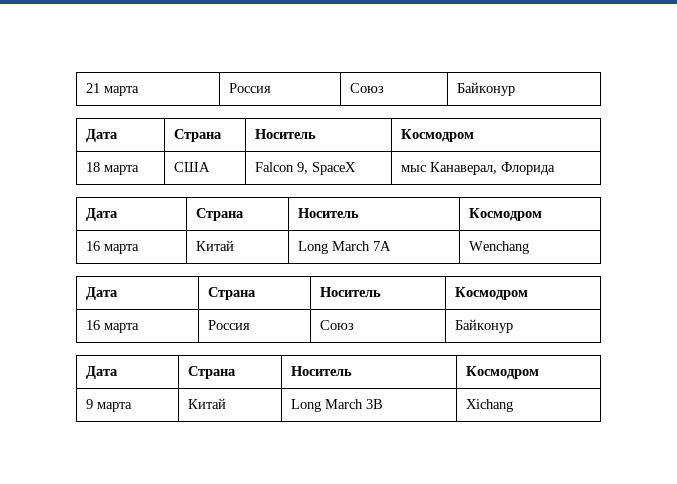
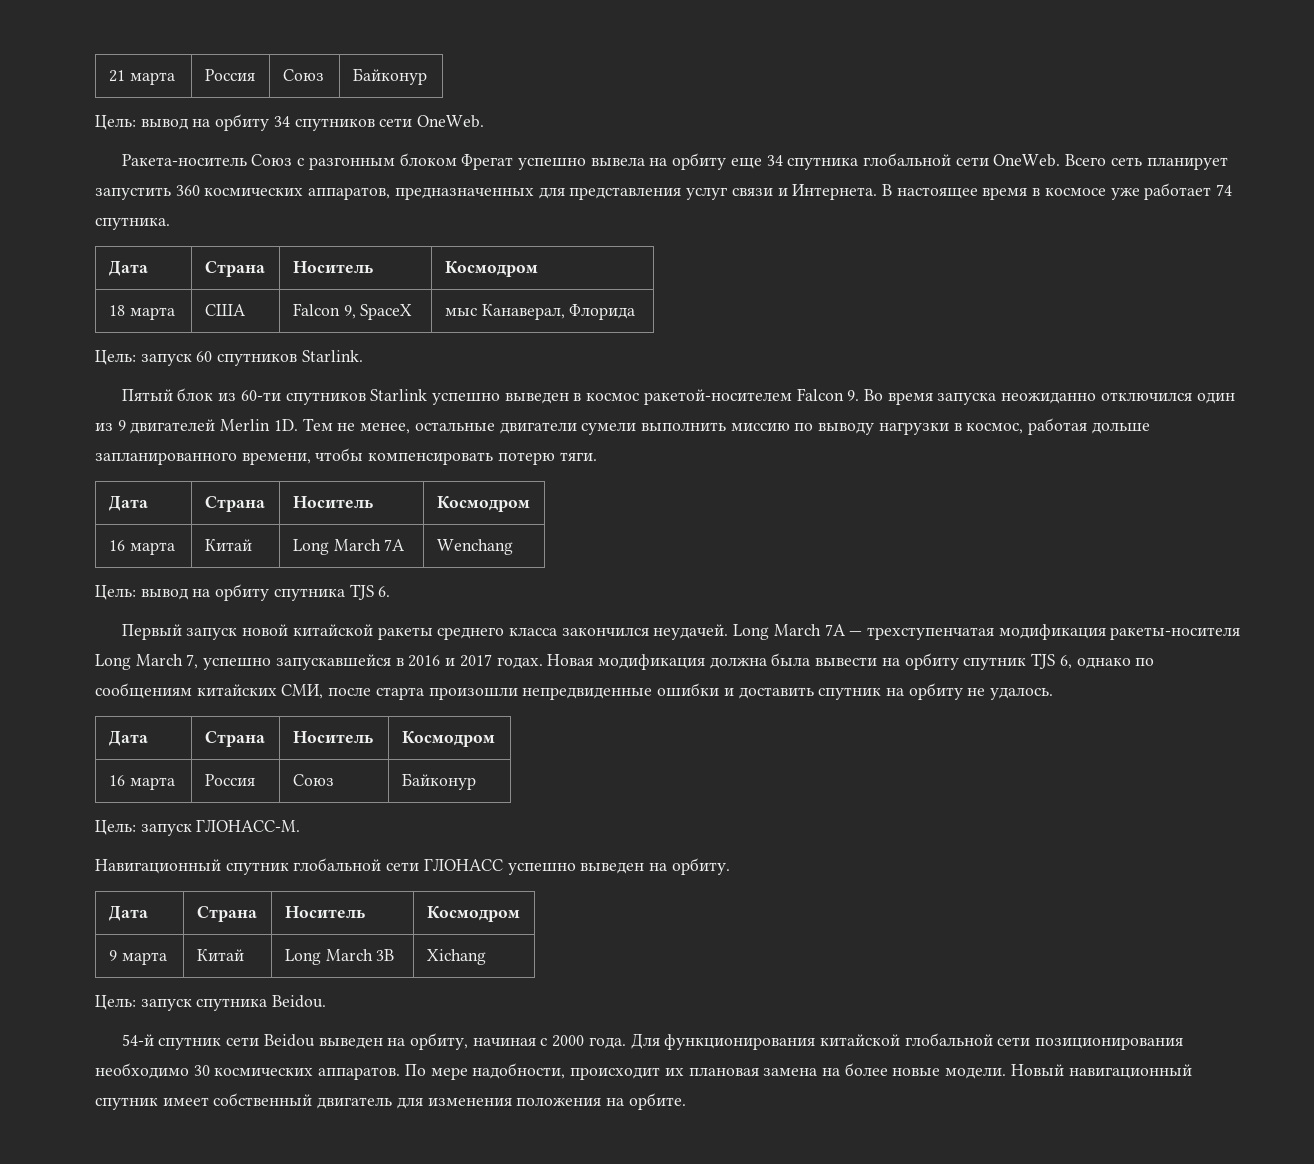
+ Цель: вывод на орбиту 34 спутников сети OneWeb.
+ Ракета-носитель Союз с разгонным блоком Фрегат успешно вывела на орбиту еще 34 спутника глобальной сети OneWeb. Всего сеть планирует запустить 360 космических аппаратов, предназначенных для представления услуг связи и Интернета. В настоящее время в космосе уже работает 74 спутника.
+ Цель: запуск 60 спутников Starlink.
+ Пятый блок из 60-ти спутников Starlink успешно выведен в космос ракетой-носителем Falcon 9. Во время запуска неожиданно отключился один из 9 двигателей Merlin 1D. Тем не менее, остальные двигатели сумели выполнить миссию по выводу нагрузки в космос, работая дольше запланированного времени, чтобы компенсировать потерю тяги.
+ Цель: вывод на орбиту спутника TJS 6.
+ Первый запуск новой китайской ракеты среднего класса закончился неудачей. Long March 7A — трехступенчатая модификация ракеты-носителя Long March 7, успешно запускавшейся в 2016 и 2017 годах. Новая модификация должна была вывести на орбиту спутник TJS 6, однако по сообщениям китайских СМИ, после старта произошли непредвиденные ошибки и доставить спутник на орбиту не удалось.
+ Цель: запуск ГЛОНАСС-М.
+ Навигационный спутник глобальной сети ГЛОНАСС успешно выведен на орбиту.
+ Цель: запуск спутника Beidou.
+ 54-й спутник сети Beidou выведен на орбиту, начиная с 2000 года. Для функционирования китайской глобальной сети позиционирования необходимо 30 космических аппаратов. По мере надобности, происходит их плановая замена на более новые модели. Новый навигационный спутник имеет собственный двигатель для изменения положения на орбите.

